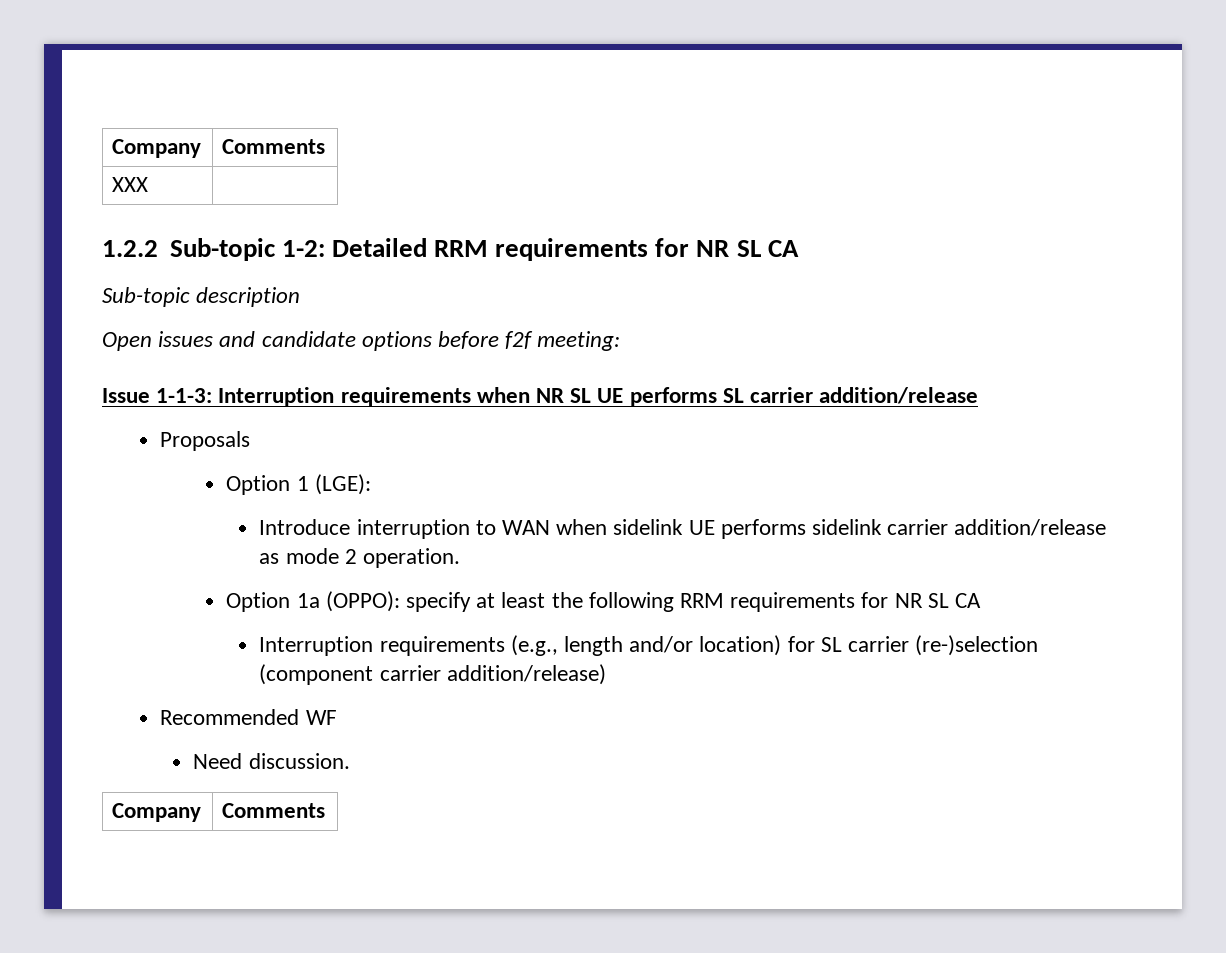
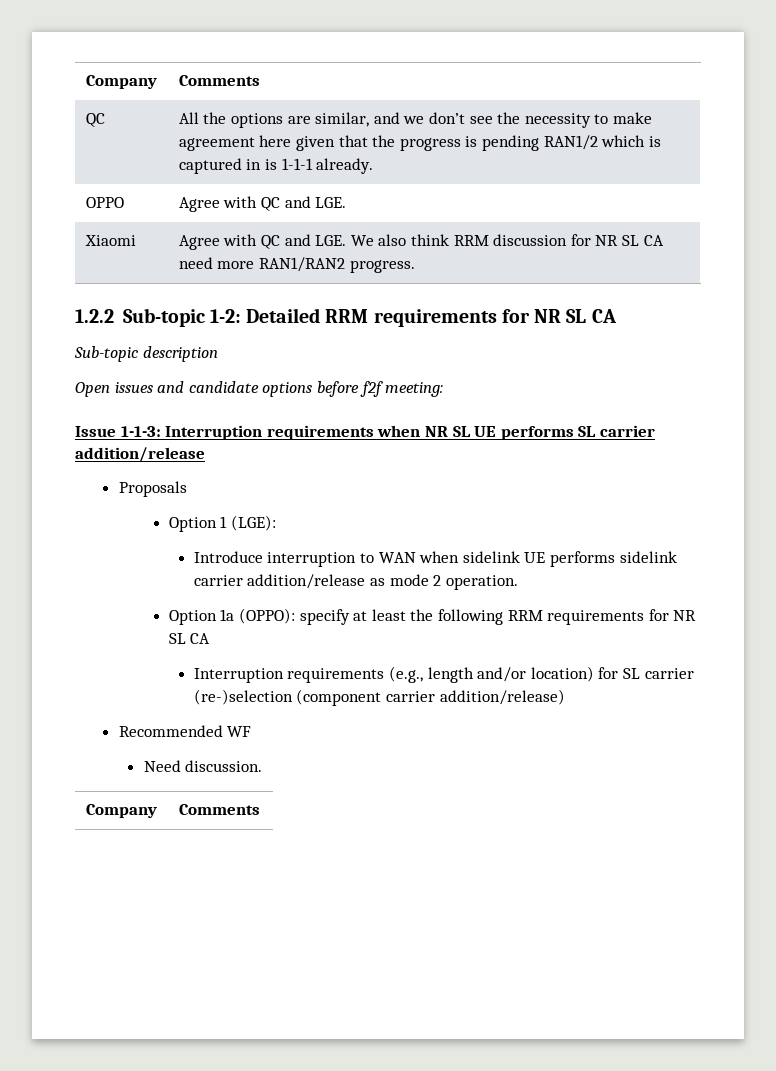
- XXX |
+ QC | All the options are similar, and we don’t see the necessity to make agreement here given that the progress is pending RAN1/2 which is captured in is 1-1-1 already.
+ OPPO | Agree with QC and LGE.
+ Xiaomi | Agree with QC and LGE. We also think RRM discussion for NR SL CA need more RAN1/RAN2 progress.

